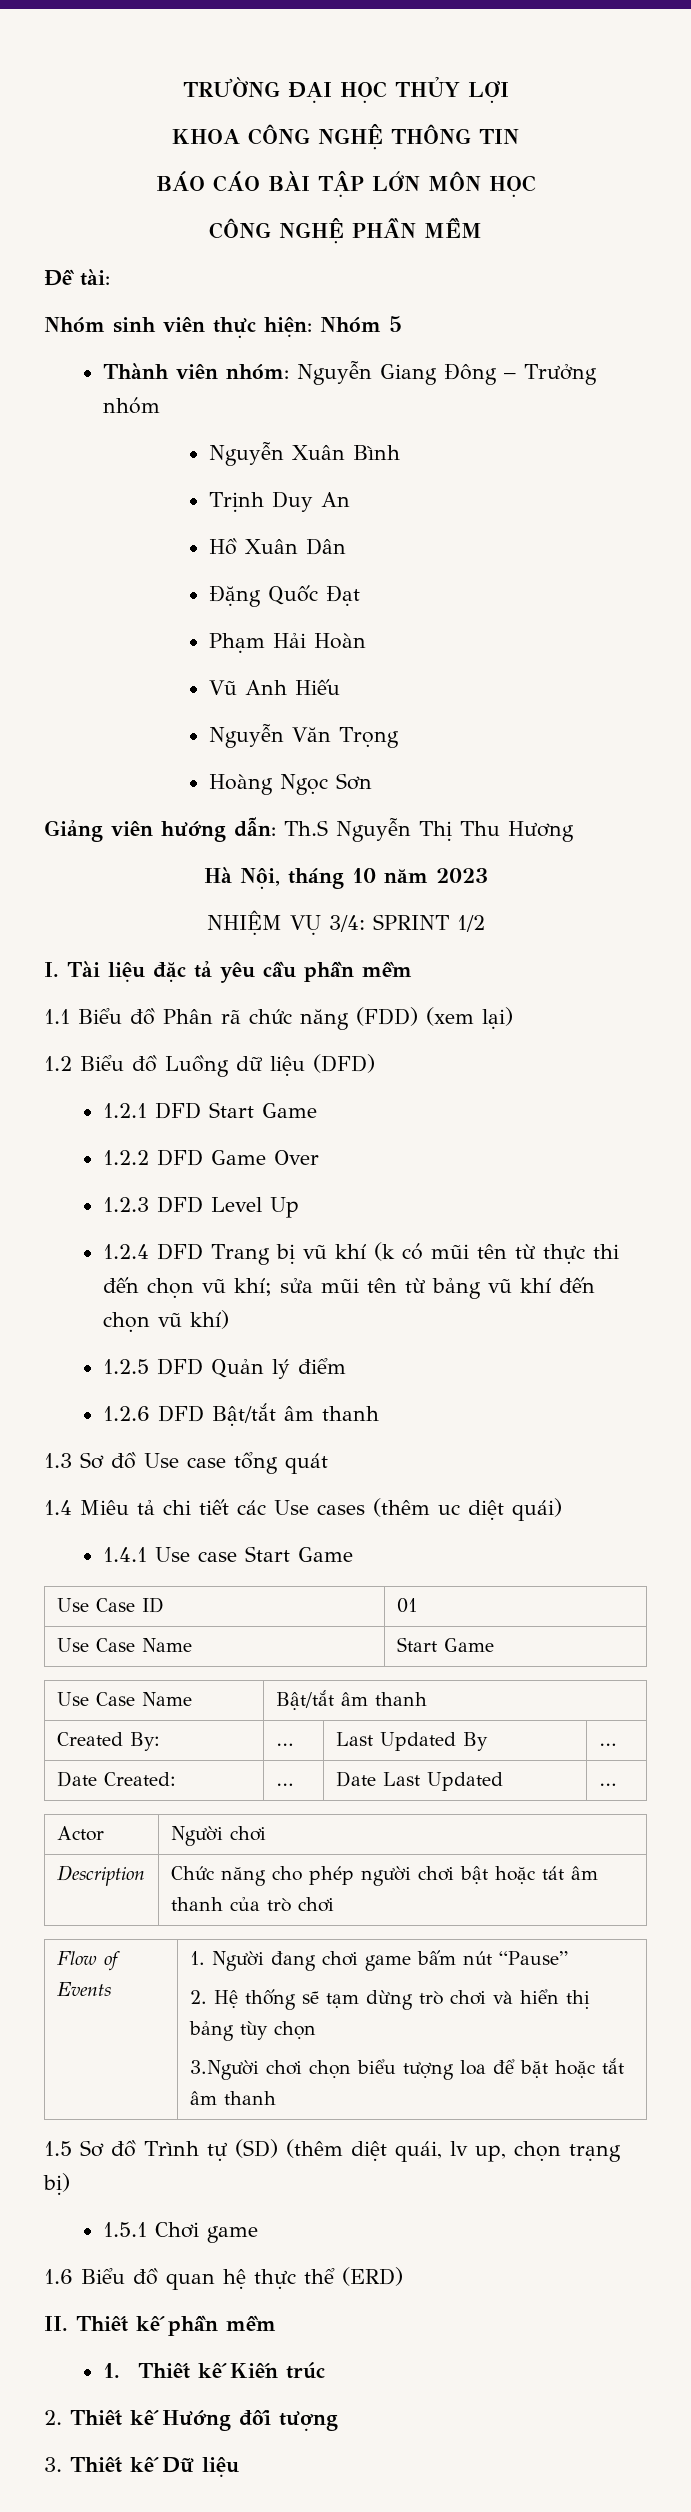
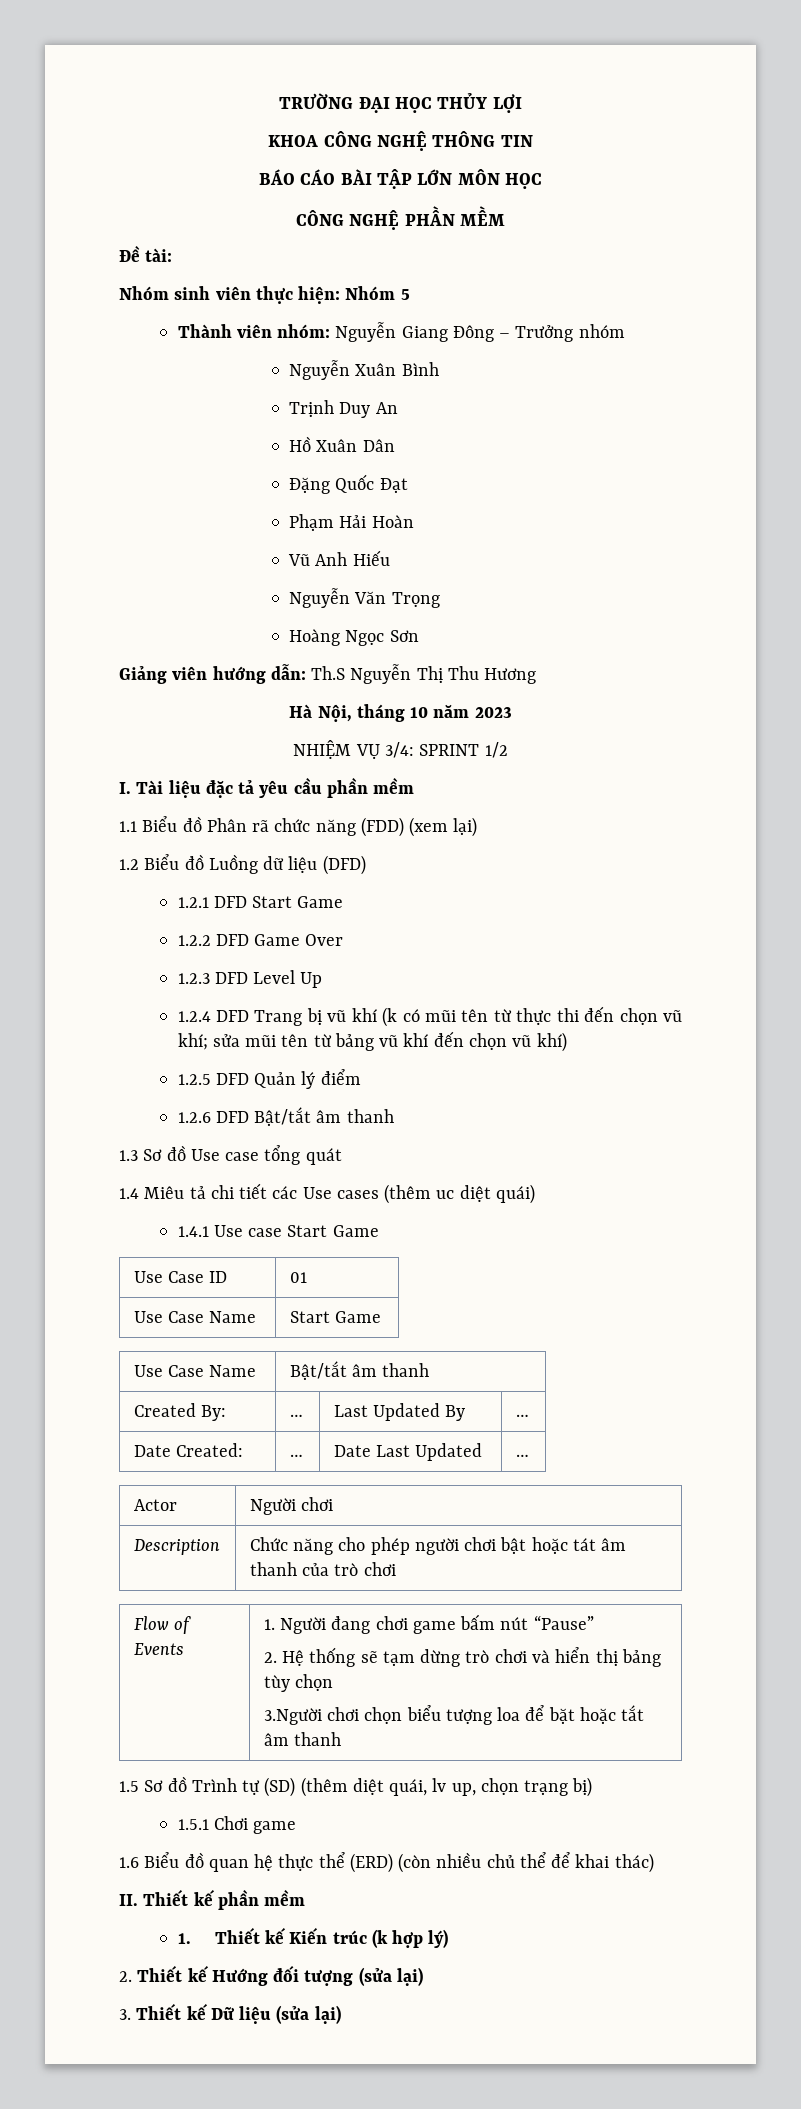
- 1.6 Biểu đồ quan hệ thực thể (ERD)
+ 1.6 Biểu đồ quan hệ thực thể (ERD) (còn nhiều chủ thể để khai thác)
- 1. Thiết kế Kiến trúc
+ 1. Thiết kế Kiến trúc (k hợp lý)
- 2. Thiết kế Hướng đối tượng
+ 2. Thiết kế Hướng đối tượng (sửa lại)
- 3. Thiết kế Dữ liệu
+ 3. Thiết kế Dữ liệu (sửa lại)

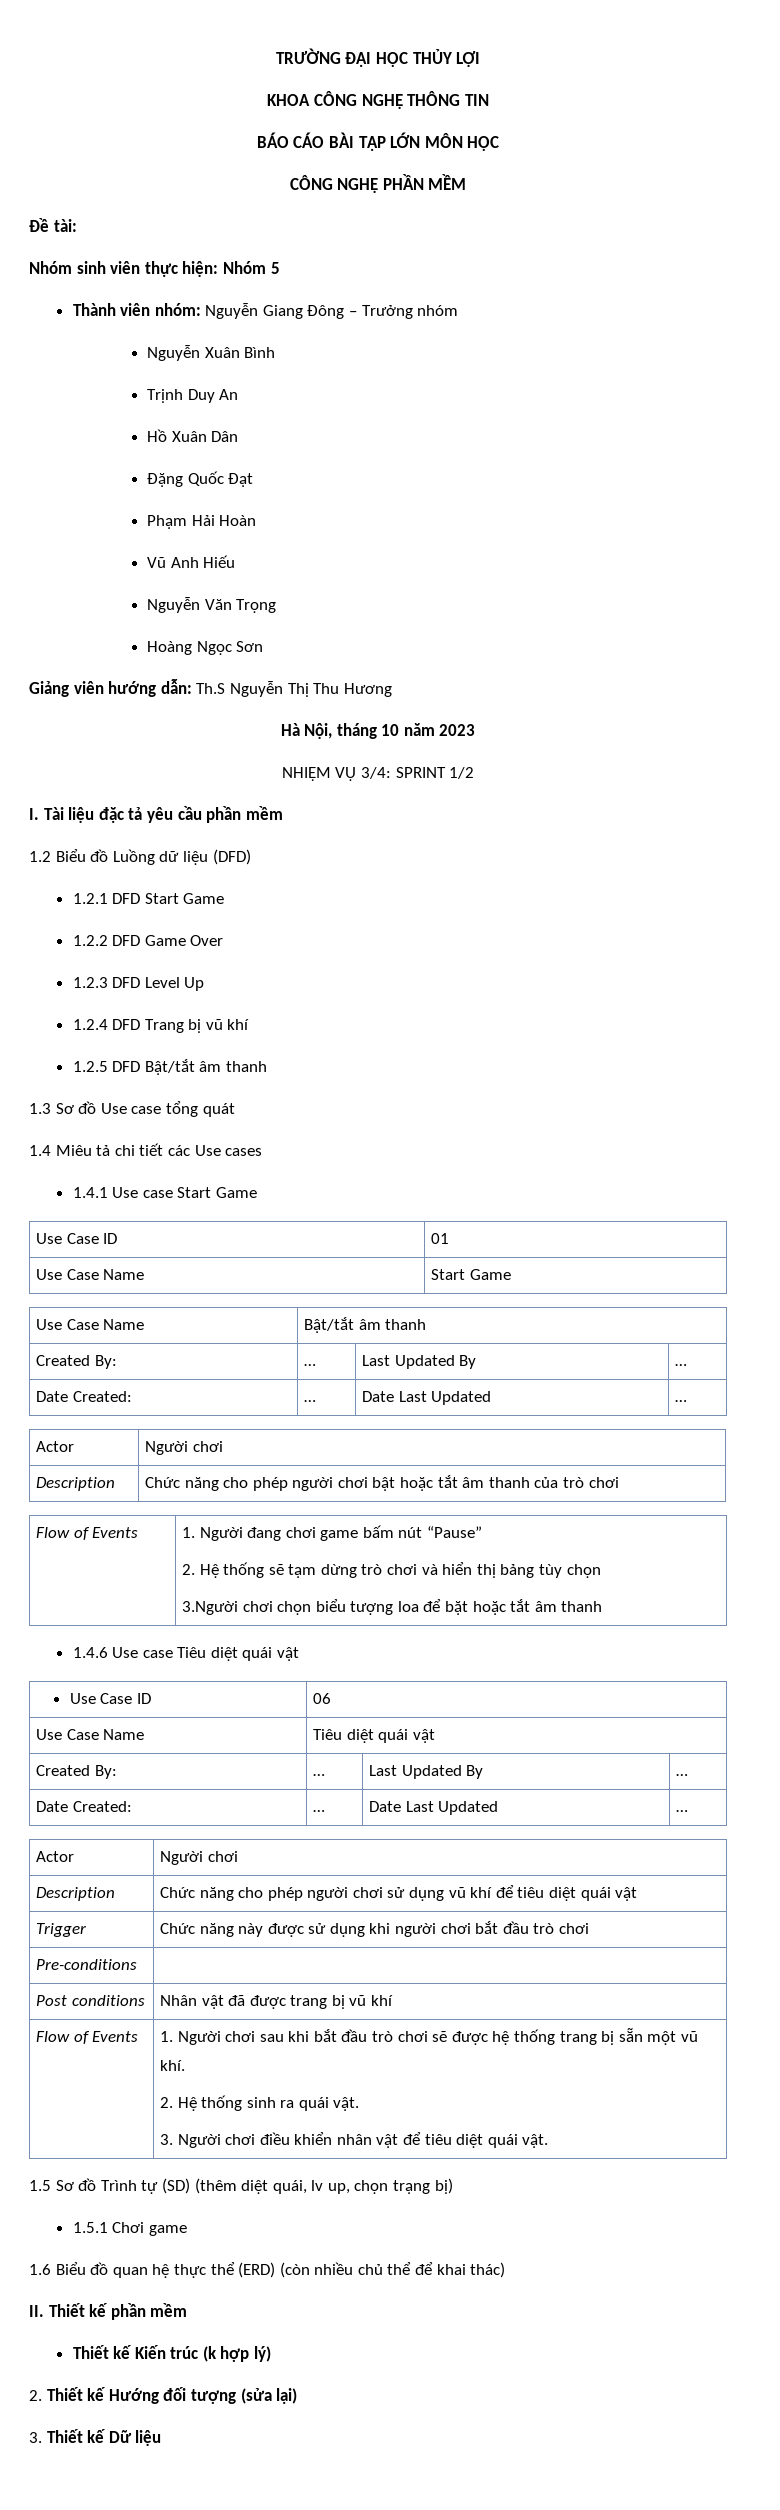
- 1.1 Biểu đồ Phân rã chức năng (FDD) (xem lại)
- 1.2.4 DFD Trang bị vũ khí (k có mũi tên từ thực thi đến chọn vũ khí; sửa mũi tên từ bảng vũ khí đến chọn vũ khí)
- 1.2.5 DFD Quản lý điểm
- 1.2.6 DFD Bật/tắt âm thanh
+ 1.2.4 DFD Trang bị vũ khí
+ 1.2.5 DFD Bật/tắt âm thanh
- 1.4 Miêu tả chi tiết các Use cases (thêm uc diệt quái)
+ 1.4 Miêu tả chi tiết các Use cases
- Description | Chức năng cho phép người chơi bật hoặc tát âm thanh của trò chơi
+ Description | Chức năng cho phép người chơi bật hoặc tắt âm thanh của trò chơi
+ 1.4.6 Use case Tiêu diệt quái vật
+ Use Case ID | 06
+ Use Case Name | Tiêu diệt quái vật
+ Created By: | … | Last Updated By | …
+ Date Created: | … | Date Last Updated | …
+ Actor | Người chơi
+ Description | Chức năng cho phép người chơi sử dụng vũ khí để tiêu diệt quái vật
+ Trigger | Chức năng này được sử dụng khi người chơi bắt đầu trò chơi
+ Pre-conditions |
+ Post conditions | Nhân vật đã được trang bị vũ khí
+ Flow of Events | 1. Người chơi sau khi bắt đầu trò chơi sẽ được hệ thống trang bị sẵn một vũ khí.
+ 2. Hệ thống sinh ra quái vật.
+ 3. Người chơi điều khiển nhân vật để tiêu diệt quái vật.
- 1. Thiết kế Kiến trúc (k hợp lý)
+ Thiết kế Kiến trúc (k hợp lý)
- 3. Thiết kế Dữ liệu (sửa lại)
+ 3. Thiết kế Dữ liệu

